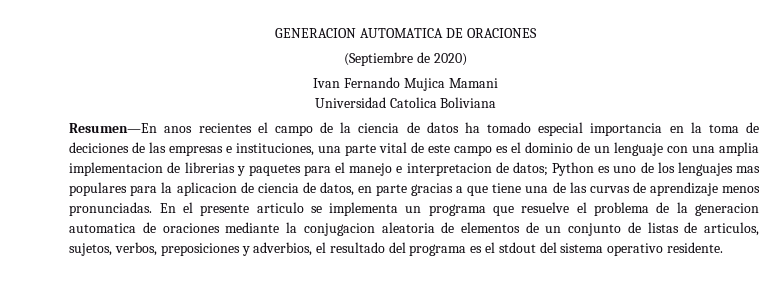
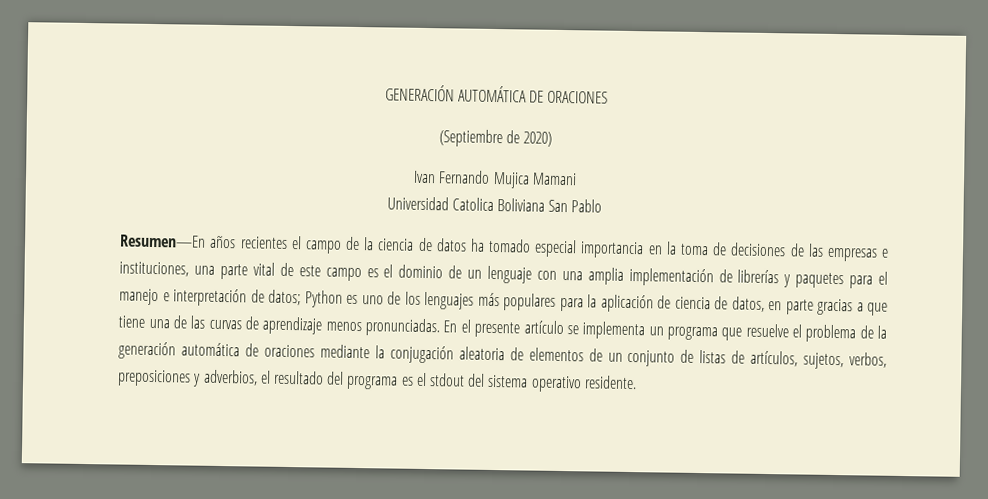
- GENERACION AUTOMATICA DE ORACIONES
+ GENERACIÓN AUTOMÁTICA DE ORACIONES
- Universidad Catolica Boliviana
+ Universidad Catolica Boliviana San Pablo
- Resumen—En anos recientes el campo de la ciencia de datos ha tomado especial importancia en la toma de deciciones de las empresas e instituciones, una parte vital de este campo es el dominio de un lenguaje con una amplia implementacion de librerias y paquetes para el manejo e interpretacion de datos;
+ Resumen—En años recientes el campo de la ciencia de datos ha tomado especial importancia en la toma de decisiones de las empresas e instituciones, una parte vital de este campo es el dominio de un lenguaje con una amplia implementación de librerías y paquetes para el manejo e interpretación de datos;
- Python es uno de los lenguajes mas populares para la aplicacion de ciencia de datos, en parte gracias a que tiene una de las curvas de aprendizaje menos pronunciadas.
+ Python es uno de los lenguajes más populares para la aplicación de ciencia de datos, en parte gracias a que tiene una de las curvas de aprendizaje menos pronunciadas.
- En el presente articulo se implementa un programa que resuelve el problema de la generacion automatica de oraciones mediante la conjugacion aleatoria de elementos de un conjunto de listas de articulos, sujetos, verbos, preposiciones y adverbios, el resultado del programa es el stdout del sistema operativo residente.
+ En el presente artículo se implementa un programa que resuelve el problema de la generación automática de oraciones mediante la conjugación aleatoria de elementos de un conjunto de listas de artículos, sujetos, verbos, preposiciones y adverbios, el resultado del programa es el stdout del sistema operativo residente.

